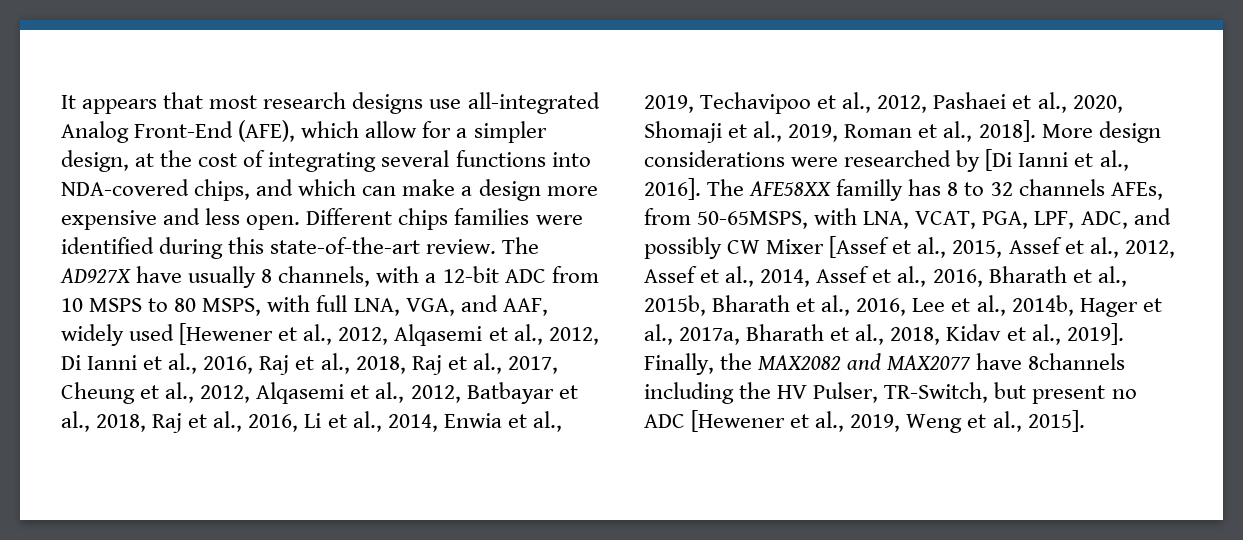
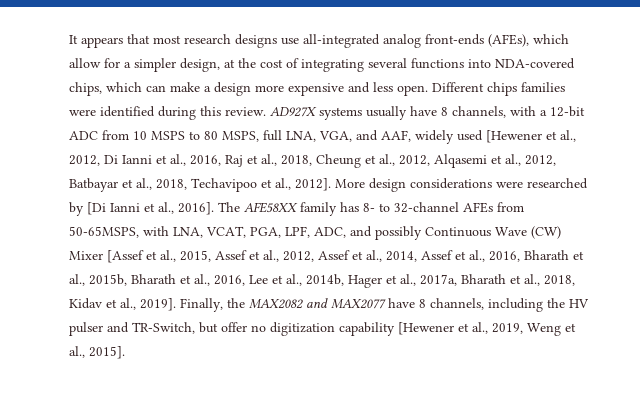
- It appears that most research designs use all-integrated Analog Front-End (AFE), which allow for a simpler design, at the cost of integrating several functions into NDA-covered chips, and which can make a design more expensive and less open.
+ It appears that most research designs use all-integrated analog front-ends (AFEs), which allow for a simpler design, at the cost of integrating several functions into NDA-covered chips, which can make a design more expensive and less open.
- Different chips families were identified during this state-of-the-art review. The AD927X have usually 8 channels, with a 12-bit ADC from 10 MSPS to 80 MSPS, with full LNA, VGA, and AAF, widely used [Hewener et al., 2012, Alqasemi et al., 2012, Di Ianni et al., 2016, Raj et al., 2018, Raj et al., 2017, Cheung et al., 2012, Alqasemi et al., 2012, Batbayar et al., 2018, Raj et al., 2016, Li et al., 2014, Enwia et al., 2019, Techavipoo et al., 2012, Pashaei et al., 2020, Shomaji et al., 2019, Roman et al., 2018].
+ Different chips families were identified during this review. AD927X systems usually have 8 channels, with a 12-bit ADC from 10 MSPS to 80 MSPS, full LNA, VGA, and AAF, widely used [Hewener et al., 2012, Di Ianni et al., 2016, Raj et al., 2018, Cheung et al., 2012, Alqasemi et al., 2012, Batbayar et al., 2018, Techavipoo et al., 2012].
- The AFE58XX familly has 8 to 32 channels AFEs, from 50-65MSPS, with LNA, VCAT, PGA, LPF, ADC, and possibly CW Mixer [Assef et al., 2015, Assef et al., 2012, Assef et al., 2014, Assef et al., 2016, Bharath et al., 2015b, Bharath et al., 2016, Lee et al., 2014b, Hager et al., 2017a, Bharath et al., 2018, Kidav et al., 2019].
+ The AFE58XX family has 8- to 32-channel AFEs from 50-65MSPS, with LNA, VCAT, PGA, LPF, ADC, and possibly Continuous Wave (CW) Mixer [Assef et al., 2015, Assef et al., 2012, Assef et al., 2014, Assef et al., 2016, Bharath et al., 2015b, Bharath et al., 2016, Lee et al., 2014b, Hager et al., 2017a, Bharath et al., 2018, Kidav et al., 2019].
- Finally, the MAX2082 and MAX2077 have 8channels including the HV Pulser, TR-Switch, but present no ADC [Hewener et al., 2019, Weng et al., 2015].
+ Finally, the MAX2082 and MAX2077 have 8 channels, including the HV pulser and TR-Switch, but offer no digitization capability [Hewener et al., 2019, Weng et al., 2015].

